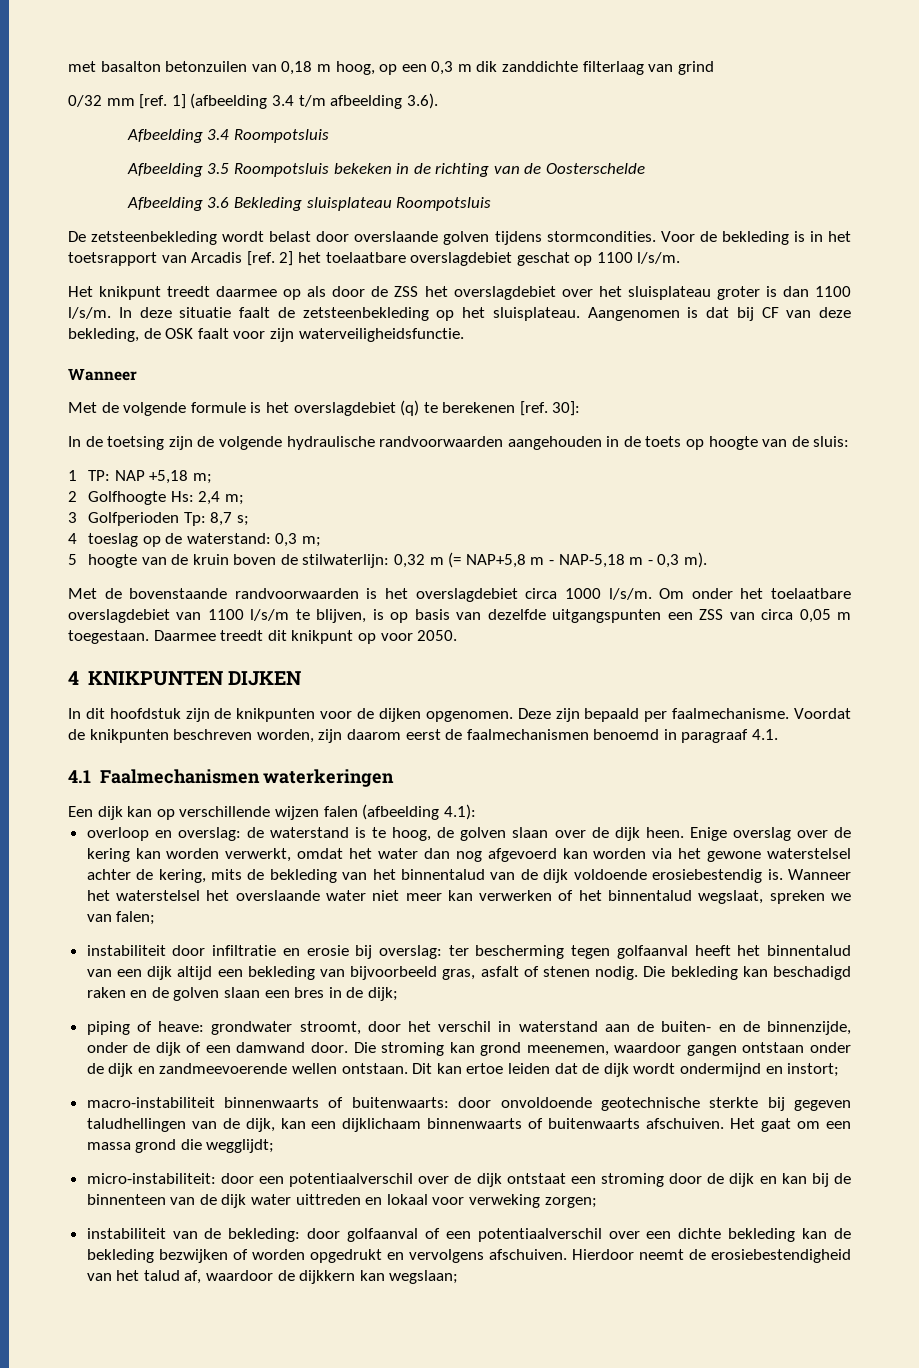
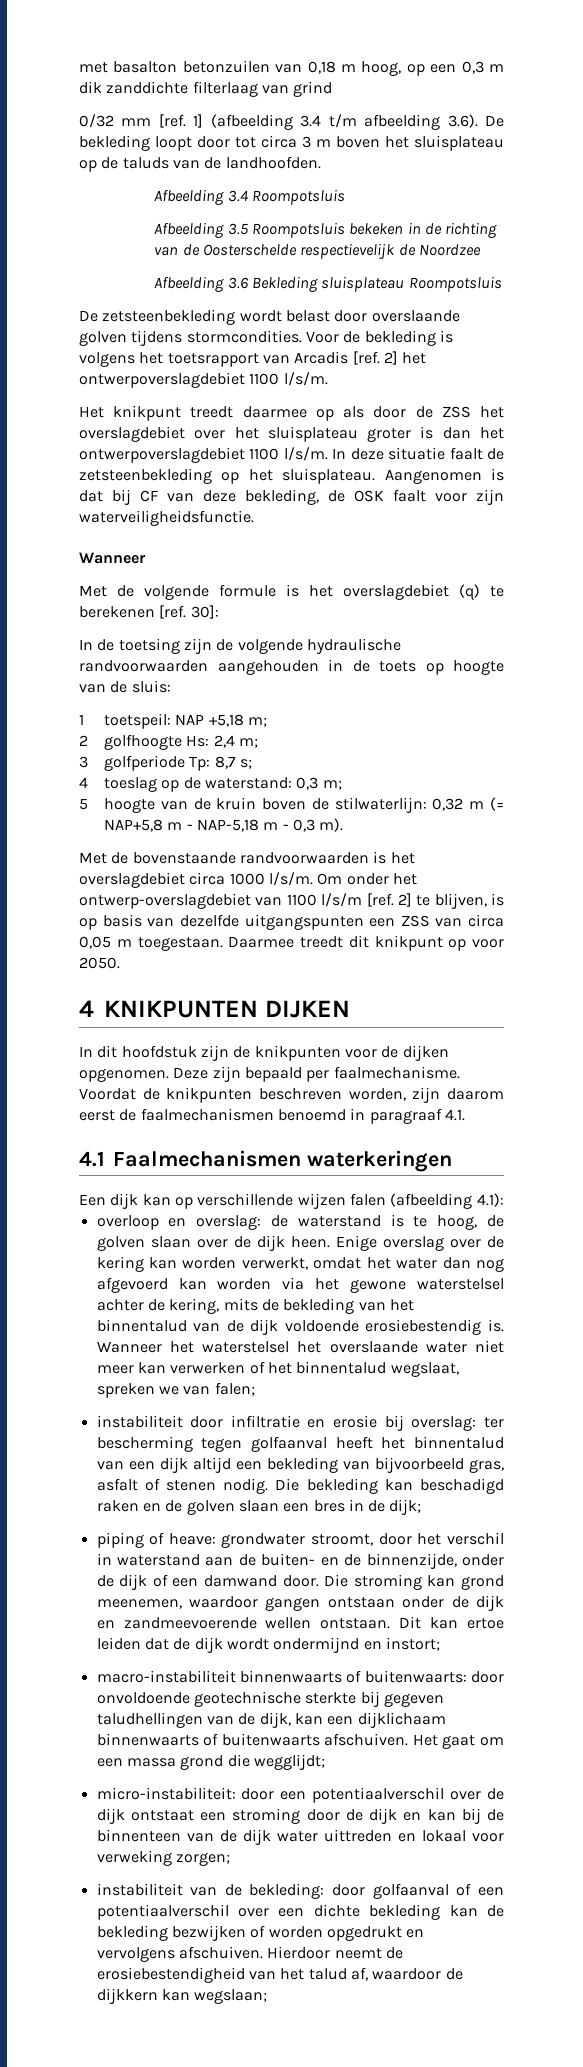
- 0/32 mm [ref. 1] (afbeelding 3.4 t/m afbeelding 3.6).
+ 0/32 mm [ref. 1] (afbeelding 3.4 t/m afbeelding 3.6). De bekleding loopt door tot circa 3 m boven het sluisplateau op de taluds van de landhoofden.
- Afbeelding 3.5 Roompotsluis bekeken in de richting van de Oosterschelde
+ Afbeelding 3.5 Roompotsluis bekeken in de richting van de Oosterschelde respectievelijk de Noordzee
- Voor de bekleding is in het toetsrapport van Arcadis [ref. 2] het toelaatbare overslagdebiet geschat op 1100 l/s/m.
+ Voor de bekleding is volgens het toetsrapport van Arcadis [ref. 2] het ontwerpoverslagdebiet 1100 l/s/m.
- Het knikpunt treedt daarmee op als door de ZSS het overslagdebiet over het sluisplateau groter is dan 1100 l/s/m.
+ Het knikpunt treedt daarmee op als door de ZSS het overslagdebiet over het sluisplateau groter is dan het ontwerpoverslagdebiet 1100 l/s/m.
- 1 TP: NAP +5,18 m;
+ 1 toetspeil: NAP +5,18 m;
- 2 Golfhoogte Hs: 2,4 m;
+ 2 golfhoogte Hs: 2,4 m;
- 3 Golfperioden Tp: 8,7 s;
+ 3 golfperiode Tp: 8,7 s;
- Om onder het toelaatbare overslagdebiet van 1100 l/s/m te blijven, is op basis van dezelfde uitgangspunten een ZSS van circa 0,05 m toegestaan.
+ Om onder het ontwerp-overslagdebiet van 1100 l/s/m [ref. 2] te blijven, is op basis van dezelfde uitgangspunten een ZSS van circa 0,05 m toegestaan.

